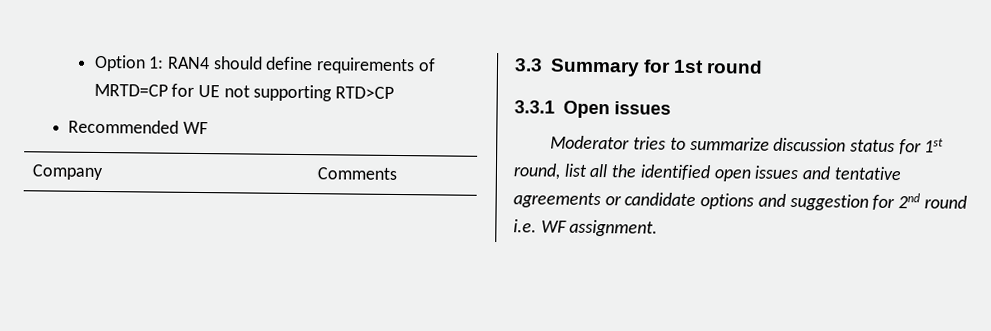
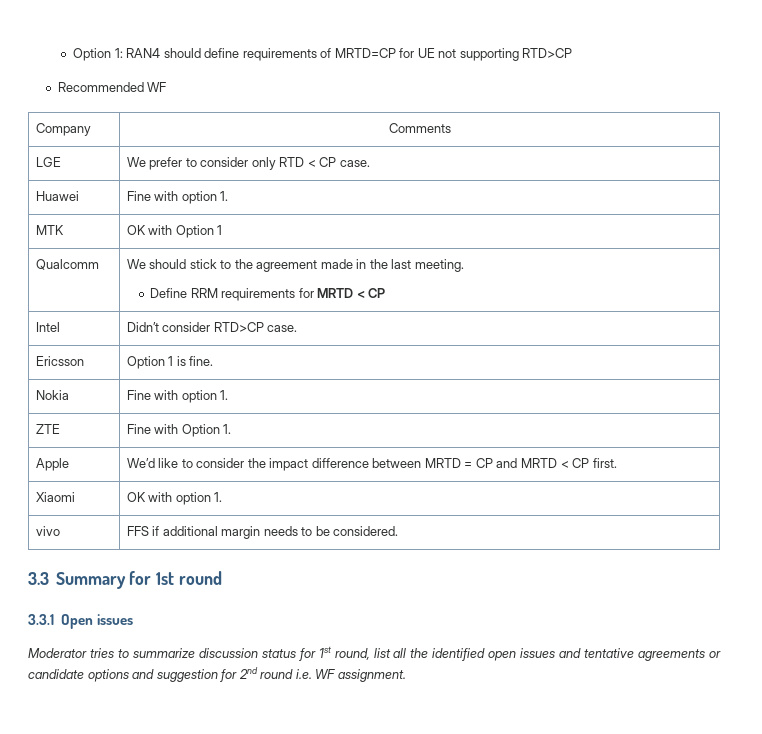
+ LGE | We prefer to consider only RTD < CP case.
+ Huawei | Fine with option 1.
+ MTK | OK with Option 1
+ Qualcomm | We should stick to the agreement made in the last meeting.
+ Define RRM requirements for MRTD < CP
+ Intel | Didn’t consider RTD>CP case.
+ Ericsson | Option 1 is fine.
+ Nokia | Fine with option 1.
+ ZTE | Fine with Option 1.
+ Apple | We’d like to consider the impact difference between MRTD = CP and MRTD < CP first.
+ Xiaomi | OK with option 1.
+ vivo | FFS if additional margin needs to be considered.

